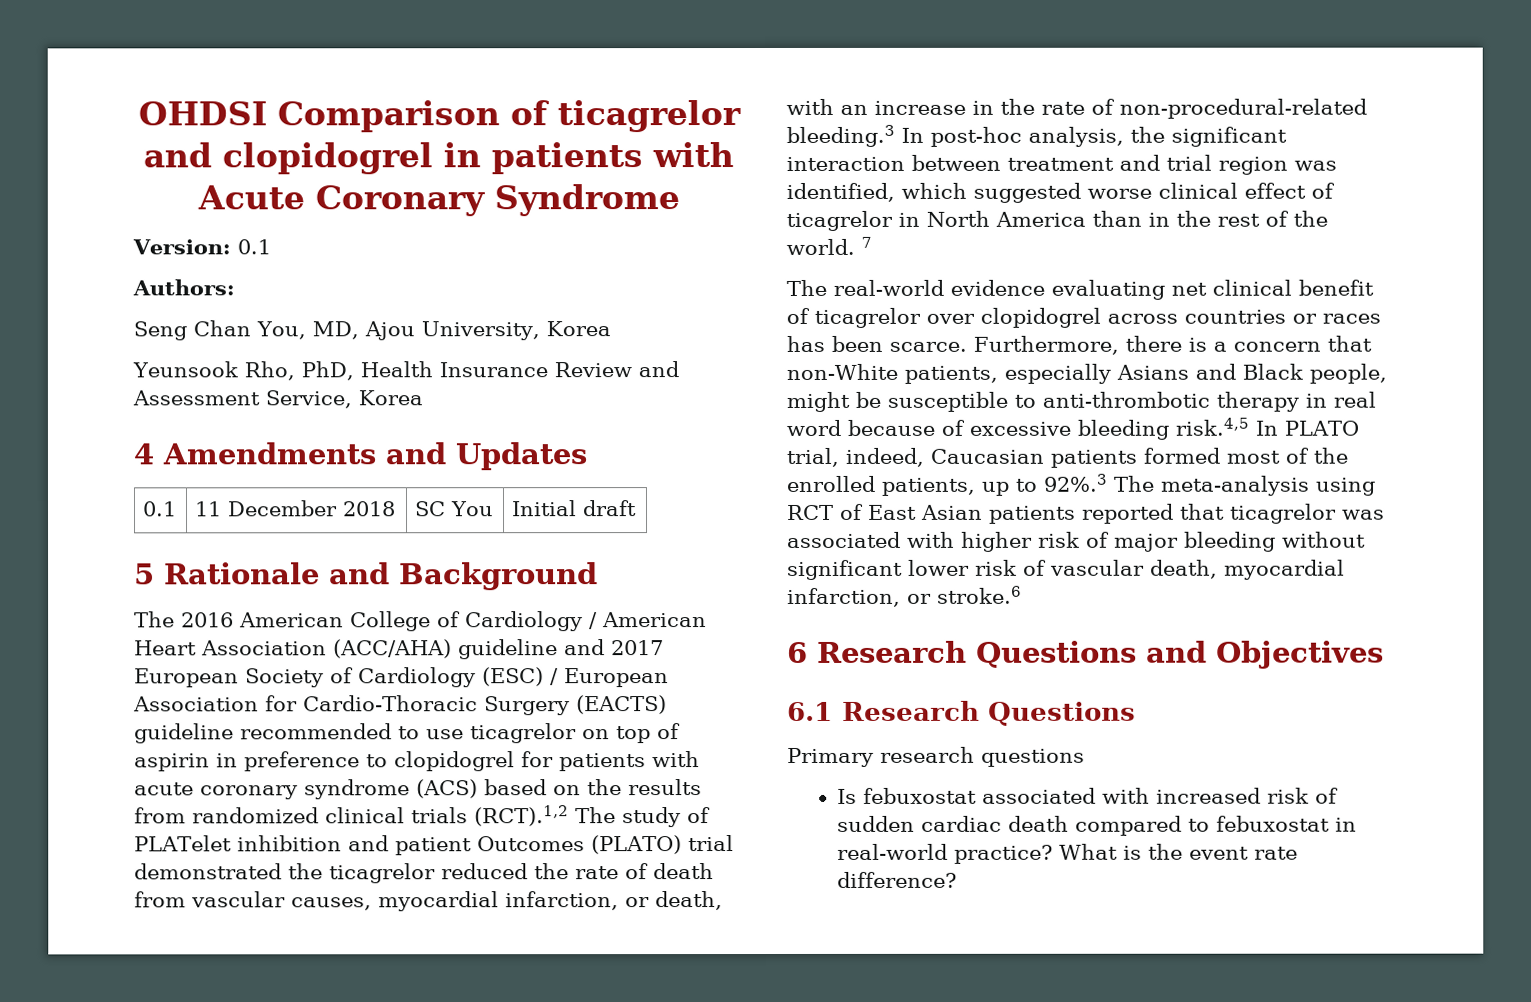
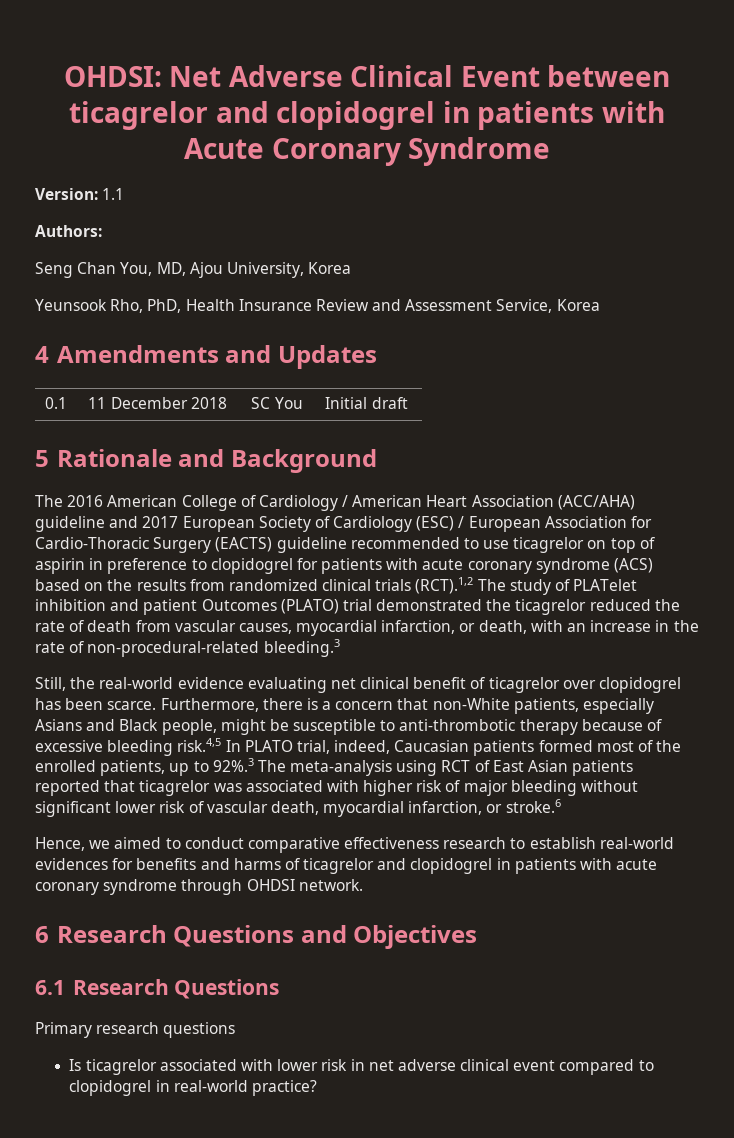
- OHDSI Comparison of ticagrelor and clopidogrel in patients with Acute Coronary Syndrome
+ OHDSI: Net Adverse Clinical Event between ticagrelor and clopidogrel in patients with Acute Coronary Syndrome
- Version: 0.1
+ Version: 1.1
- The 2016 American College of Cardiology / American Heart Association (ACC/AHA) guideline and 2017 European Society of Cardiology (ESC) / European Association for Cardio-Thoracic Surgery (EACTS) guideline recommended to use ticagrelor on top of aspirin in preference to clopidogrel for patients with acute coronary syndrome (ACS) based on the results from randomized clinical trials (RCT).1,2 The study of PLATelet inhibition and patient Outcomes (PLATO) trial demonstrated the ticagrelor reduced the rate of death from vascular causes, myocardial infarction, or death, with an increase in the rate of non-procedural-related bleeding.3 In post-hoc analysis, the significant interaction between treatment and trial region was identified, which suggested worse clinical effect of ticagrelor in North America than in the rest of the world. 7
- The real-world evidence evaluating net clinical benefit of ticagrelor over clopidogrel across countries or races has been scarce.
+ The 2016 American College of Cardiology / American Heart Association (ACC/AHA) guideline and 2017 European Society of Cardiology (ESC) / European Association for Cardio-Thoracic Surgery (EACTS) guideline recommended to use ticagrelor on top of aspirin in preference to clopidogrel for patients with acute coronary syndrome (ACS) based on the results from randomized clinical trials (RCT).1,2 The study of PLATelet inhibition and patient Outcomes (PLATO) trial demonstrated the ticagrelor reduced the rate of death from vascular causes, myocardial infarction, or death, with an increase in the rate of non-procedural-related bleeding.3
+ Still, the real-world evidence evaluating net clinical benefit of ticagrelor over clopidogrel has been scarce.
- Furthermore, there is a concern that non-White patients, especially Asians and Black people, might be susceptible to anti-thrombotic therapy in real word because of excessive bleeding risk.4,5 In PLATO trial, indeed, Caucasian patients formed most of the enrolled patients, up to 92%.3 The meta-analysis using RCT of East Asian patients reported that ticagrelor was associated with higher risk of major bleeding without significant lower risk of vascular death, myocardial infarction, or stroke.6
+ Furthermore, there is a concern that non-White patients, especially Asians and Black people, might be susceptible to anti-thrombotic therapy because of excessive bleeding risk.4,5 In PLATO trial, indeed, Caucasian patients formed most of the enrolled patients, up to 92%.3 The meta-analysis using RCT of East Asian patients reported that ticagrelor was associated with higher risk of major bleeding without significant lower risk of vascular death, myocardial infarction, or stroke.6
+ Hence, we aimed to conduct comparative effectiveness research to establish real-world evidences for benefits and harms of ticagrelor and clopidogrel in patients with acute coronary syndrome through OHDSI network.
- Is febuxostat associated with increased risk of sudden cardiac death compared to febuxostat in real-world practice? What is the event rate difference?
+ Is ticagrelor associated with lower risk in net adverse clinical event compared to clopidogrel in real-world practice?

